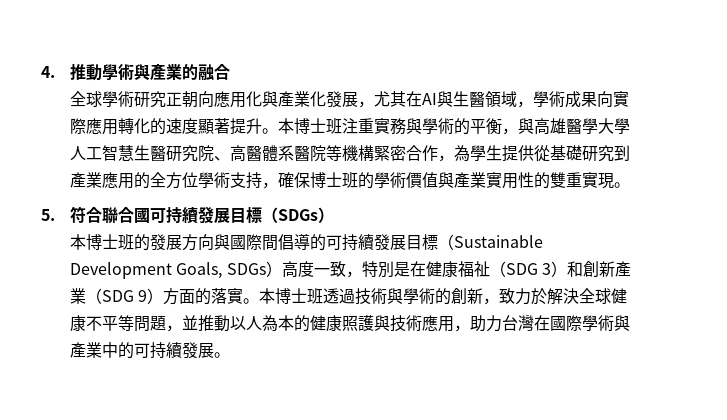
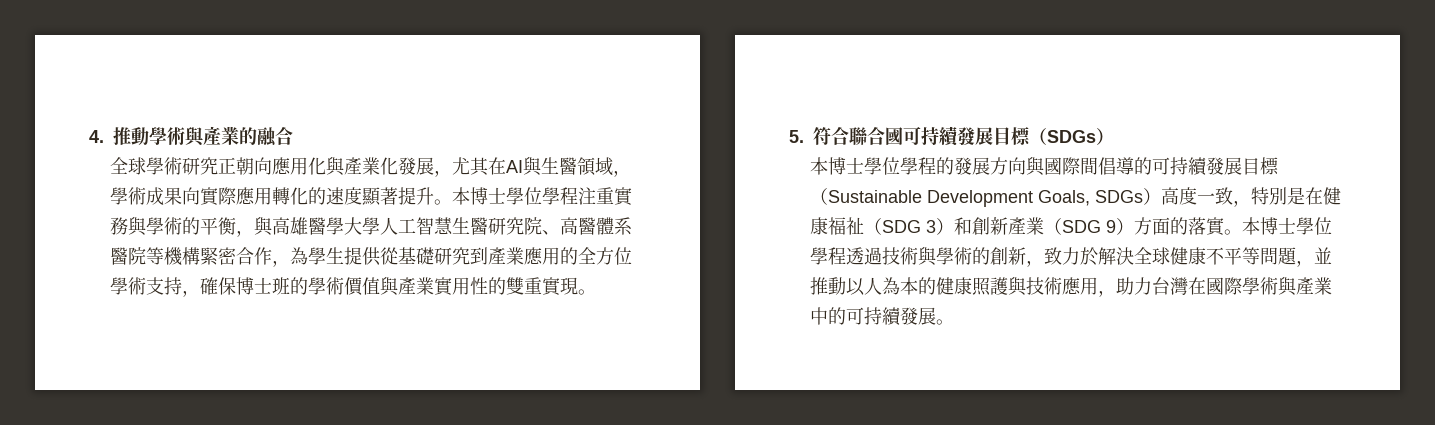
- 本博士班注重實務與學術的平衡，與高雄醫學大學人工智慧生醫研究院、高醫體系醫院等機構緊密合作，為學生提供從基礎研究到產業應用的全方位學術支持，確保博士班的學術價值與產業實用性的雙重實現。
+ 本博士學位學程注重實務與學術的平衡，與高雄醫學大學人工智慧生醫研究院、高醫體系醫院等機構緊密合作，為學生提供從基礎研究到產業應用的全方位學術支持，確保博士班的學術價值與產業實用性的雙重實現。
- 本博士班的發展方向與國際間倡導的可持續發展目標（Sustainable Development Goals, SDGs）高度一致，特別是在健康福祉（SDG 3）和創新產業（SDG 9）方面的落實。
+ 本博士學位學程的發展方向與國際間倡導的可持續發展目標（Sustainable Development Goals, SDGs）高度一致，特別是在健康福祉（SDG 3）和創新產業（SDG 9）方面的落實。
- 本博士班透過技術與學術的創新，致力於解決全球健康不平等問題，並推動以人為本的健康照護與技術應用，助力台灣在國際學術與產業中的可持續發展。
+ 本博士學位學程透過技術與學術的創新，致力於解決全球健康不平等問題，並推動以人為本的健康照護與技術應用，助力台灣在國際學術與產業中的可持續發展。

